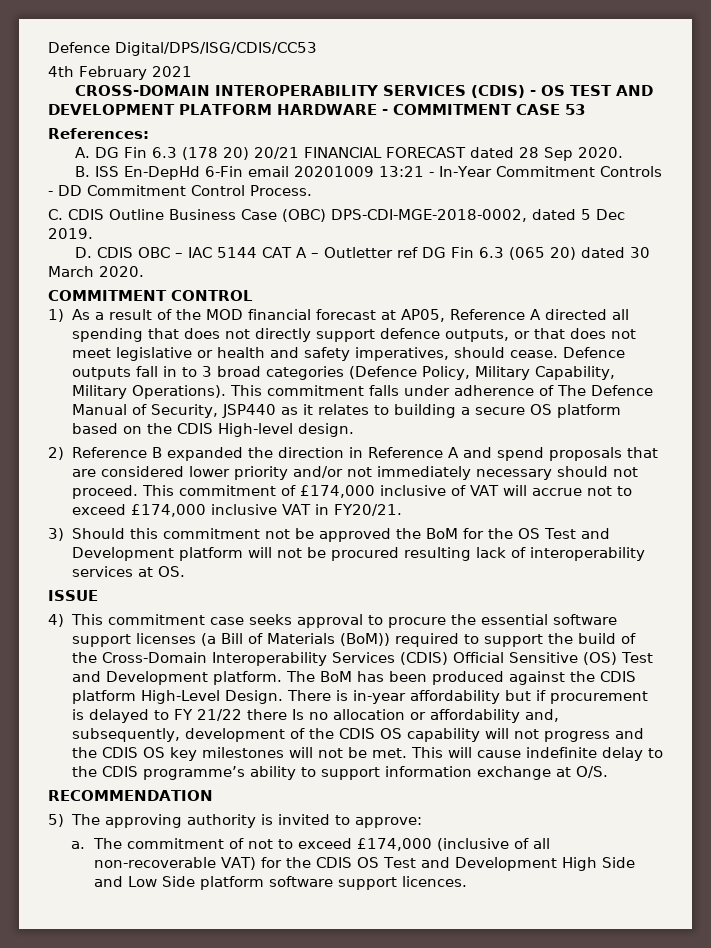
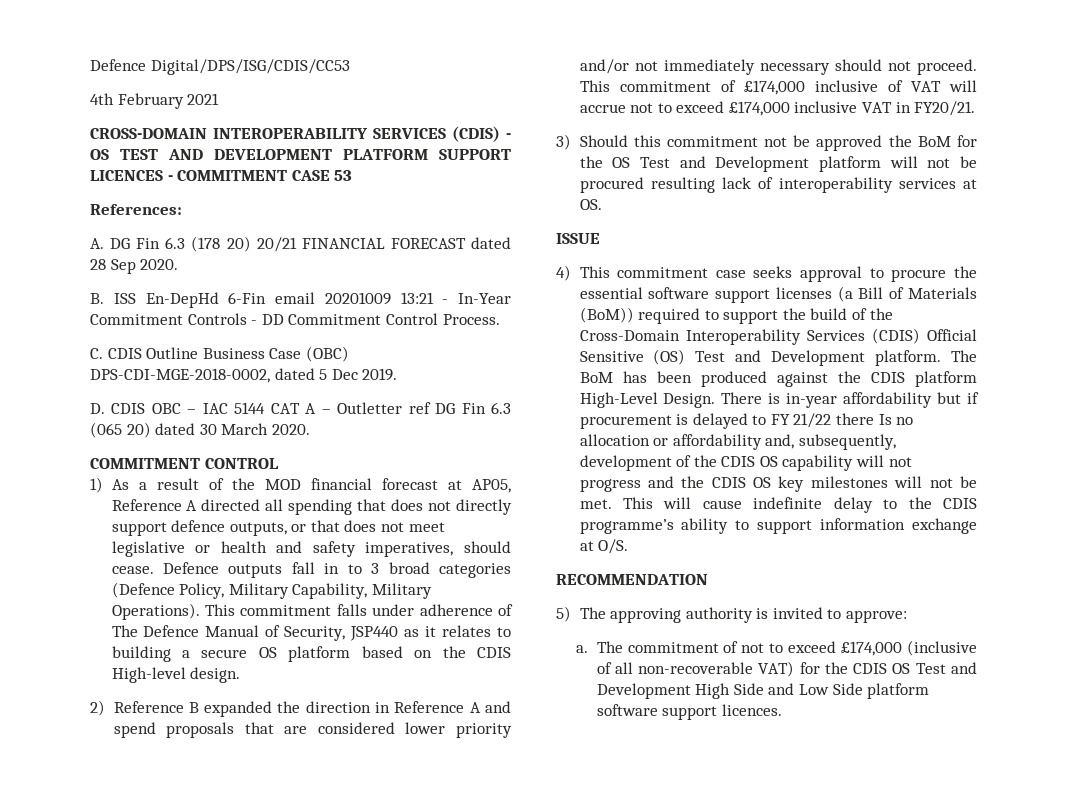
- CROSS-DOMAIN INTEROPERABILITY SERVICES (CDIS) - OS TEST AND DEVELOPMENT PLATFORM HARDWARE - COMMITMENT CASE 53
+ CROSS-DOMAIN INTEROPERABILITY SERVICES (CDIS) - OS TEST AND DEVELOPMENT PLATFORM SUPPORT LICENCES - COMMITMENT CASE 53

